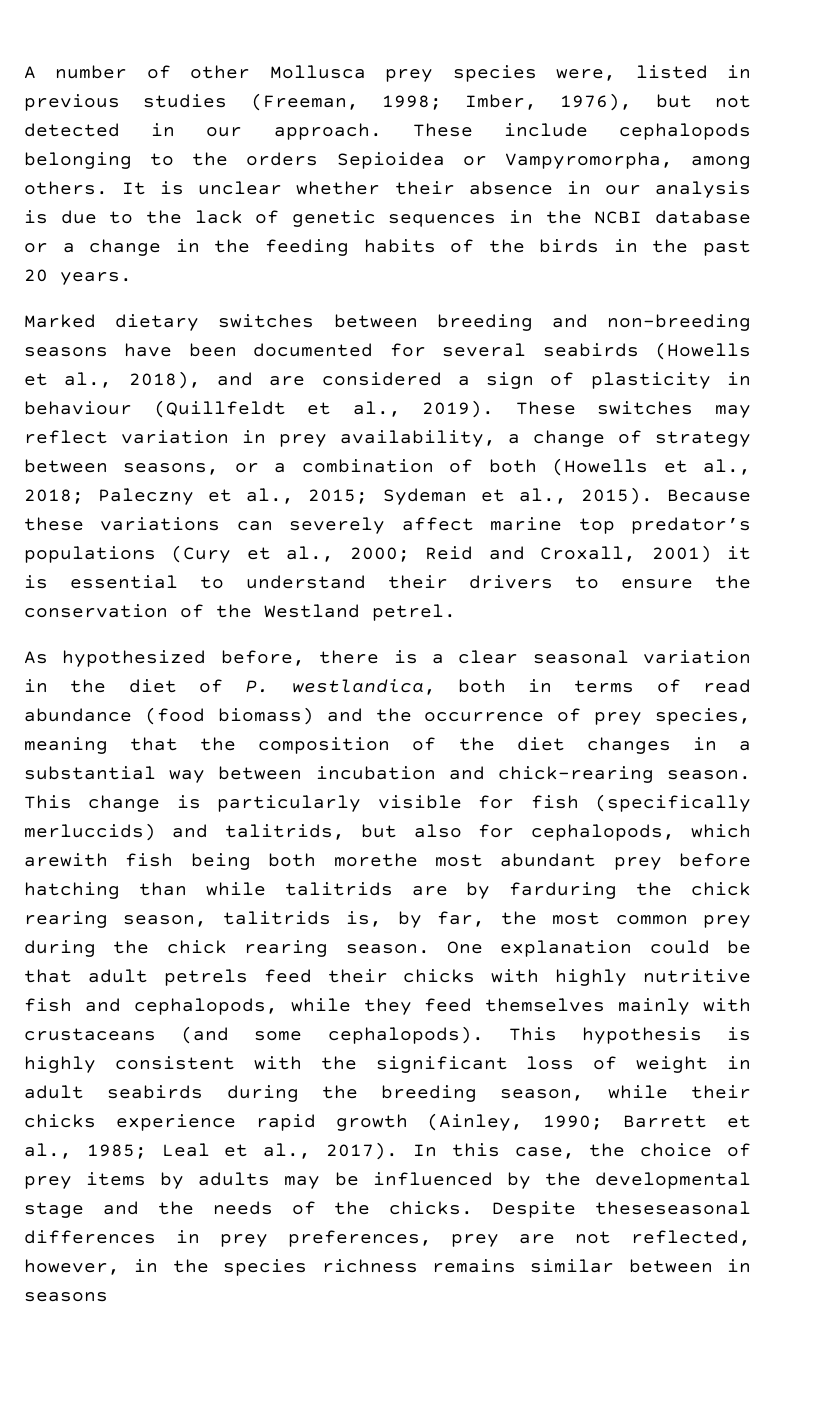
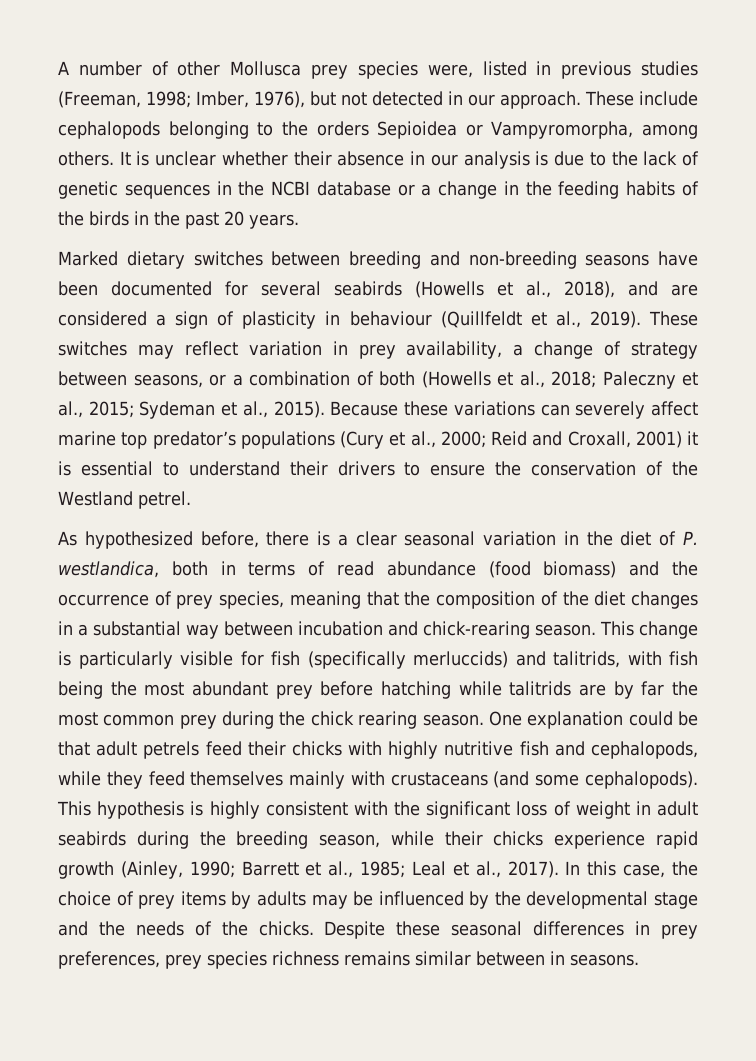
- This change is particularly visible for fish (specifically merluccids) and talitrids, but also for cephalopods, which arewith fish being both morethe most abundant prey before hatching than while talitrids are by farduring the chick rearing season, talitrids is, by far, the most common prey during the chick rearing season.
+ This change is particularly visible for fish (specifically merluccids) and talitrids, with fish being the most abundant prey before hatching while talitrids are by far the most common prey during the chick rearing season.
- Despite theseseasonal differences in prey preferences, prey are not reflected, however, in the species richness remains similar between in seasons
+ Despite these seasonal differences in prey preferences, prey species richness remains similar between in seasons.

